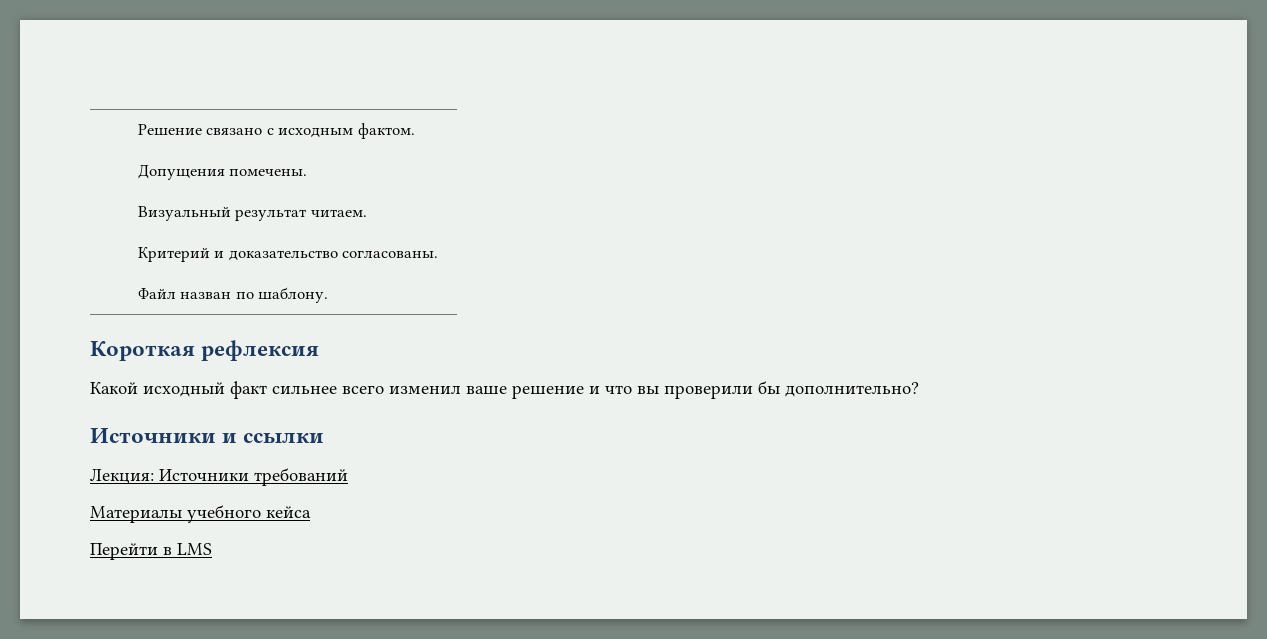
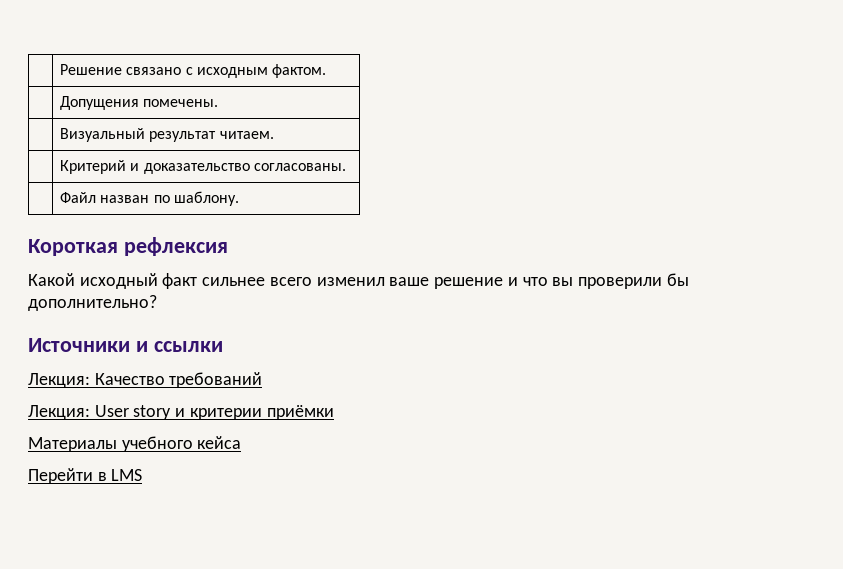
- Лекция: Источники требований
+ Лекция: Качество требований
+ Лекция: User story и критерии приёмки

